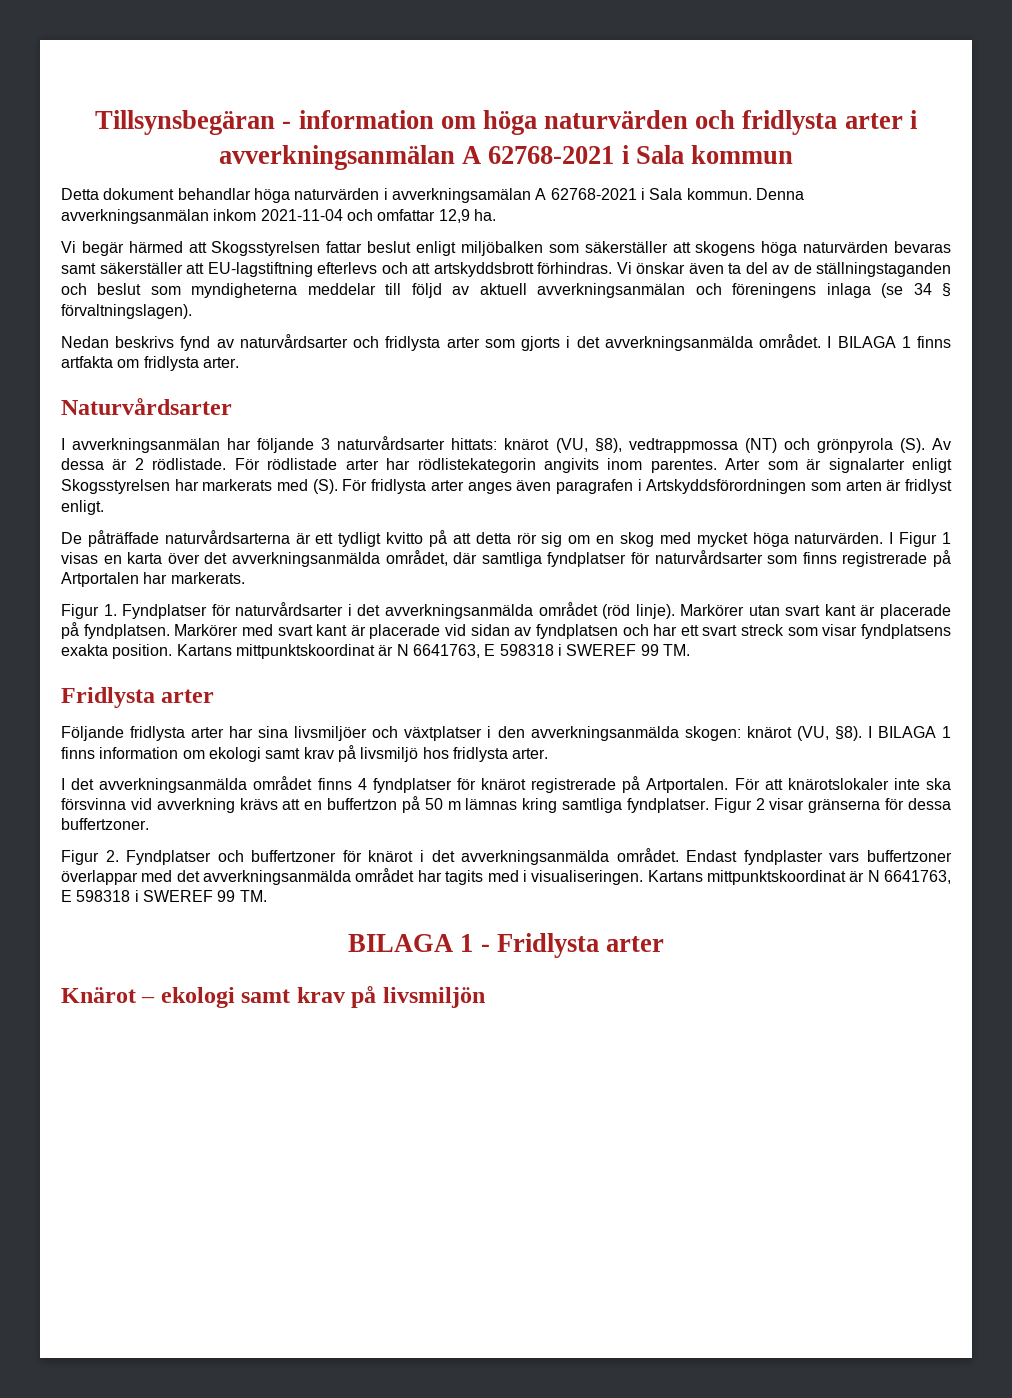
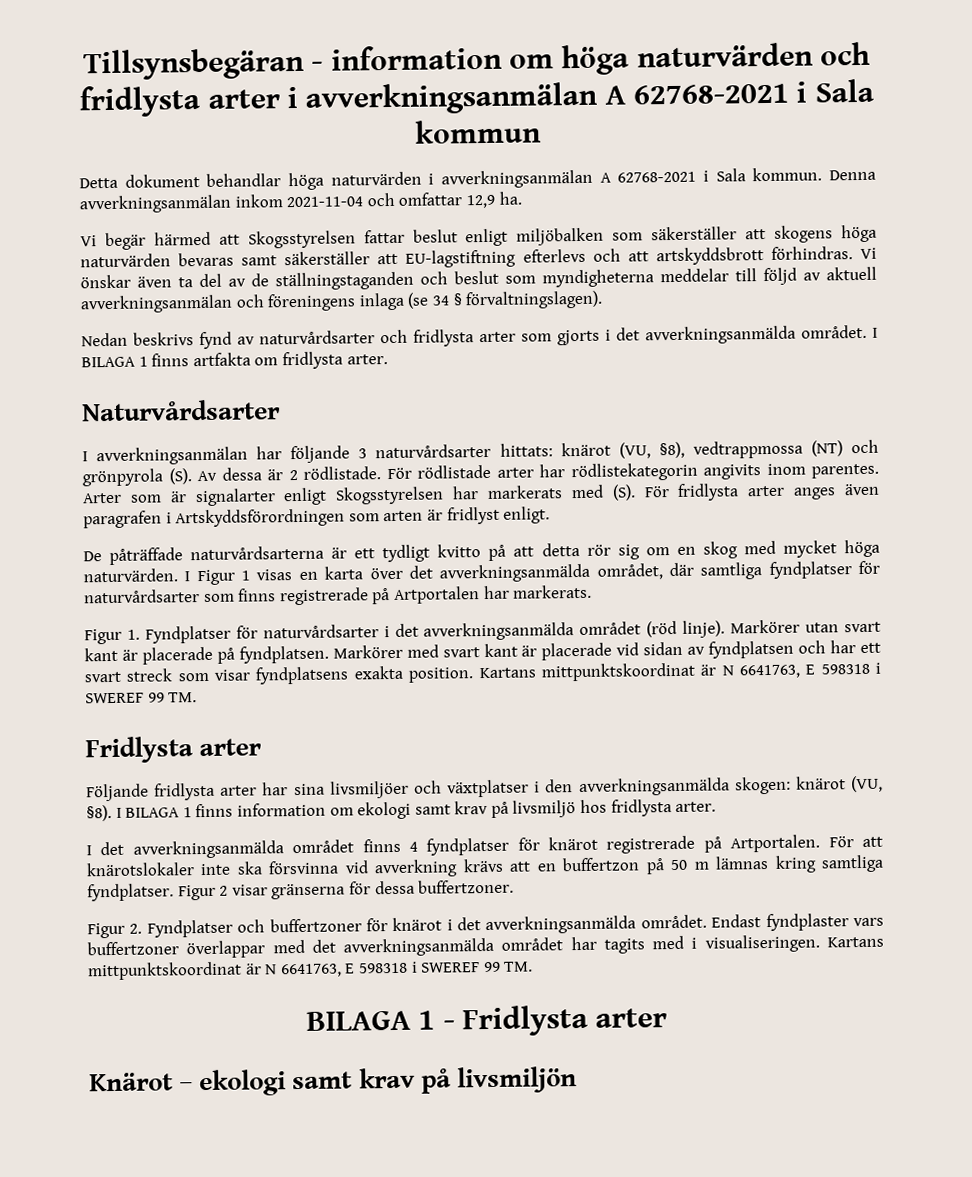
- Detta dokument behandlar höga naturvärden i avverkningsamälan A 62768-2021 i Sala kommun.
+ Detta dokument behandlar höga naturvärden i avverkningsanmälan A 62768-2021 i Sala kommun.

